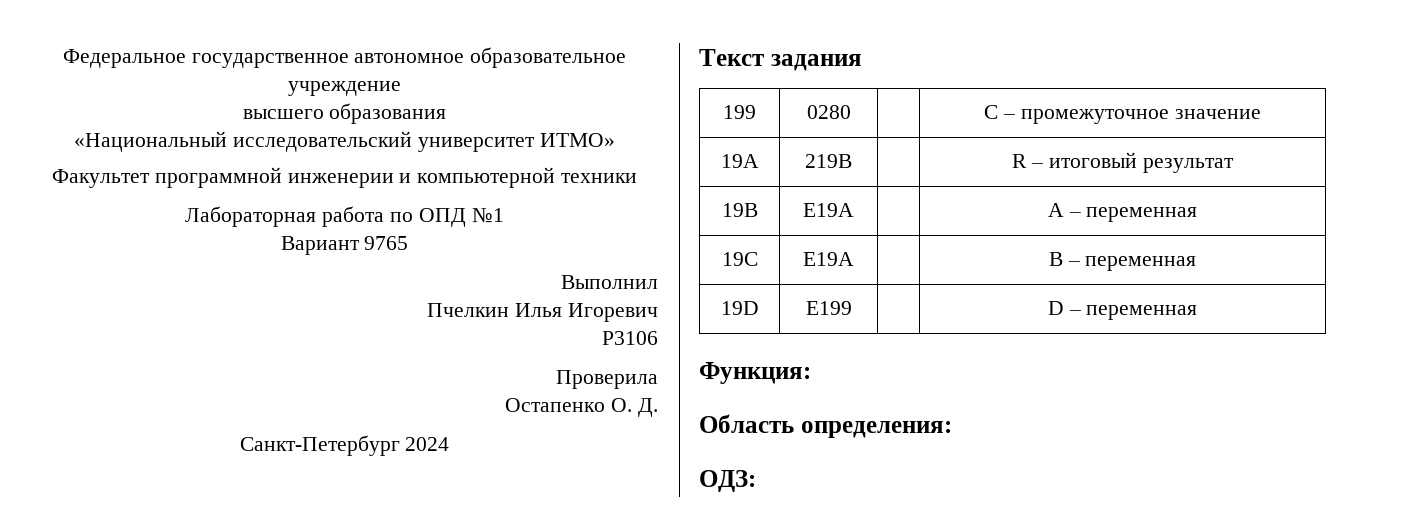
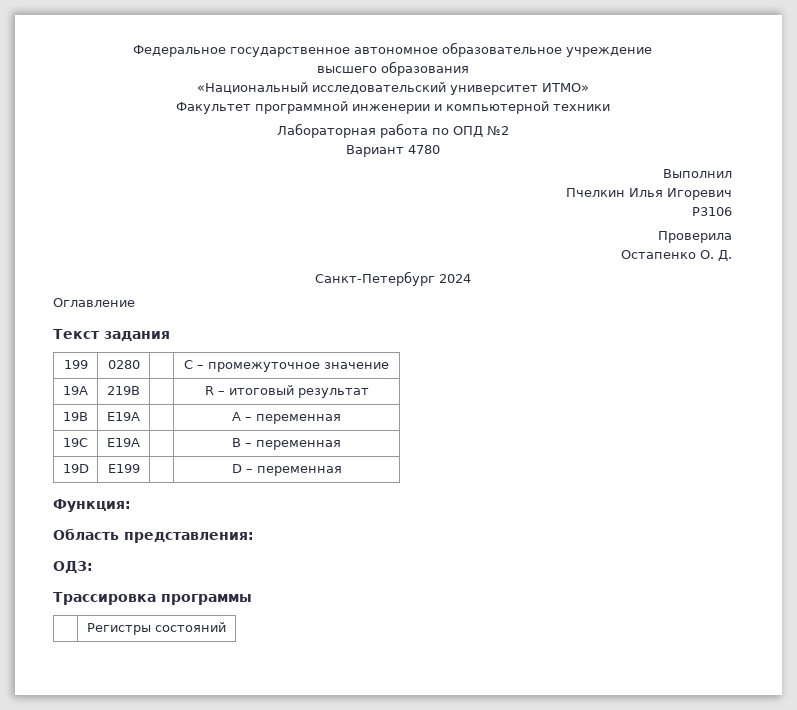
- Лабораторная работа по ОПД №1
+ Лабораторная работа по ОПД №2
- Вариант 9765
+ Вариант 4780
+ Оглавление
- Область определения:
+ Область представления:
+ Трассировка программы
+ | Регистры состояний

